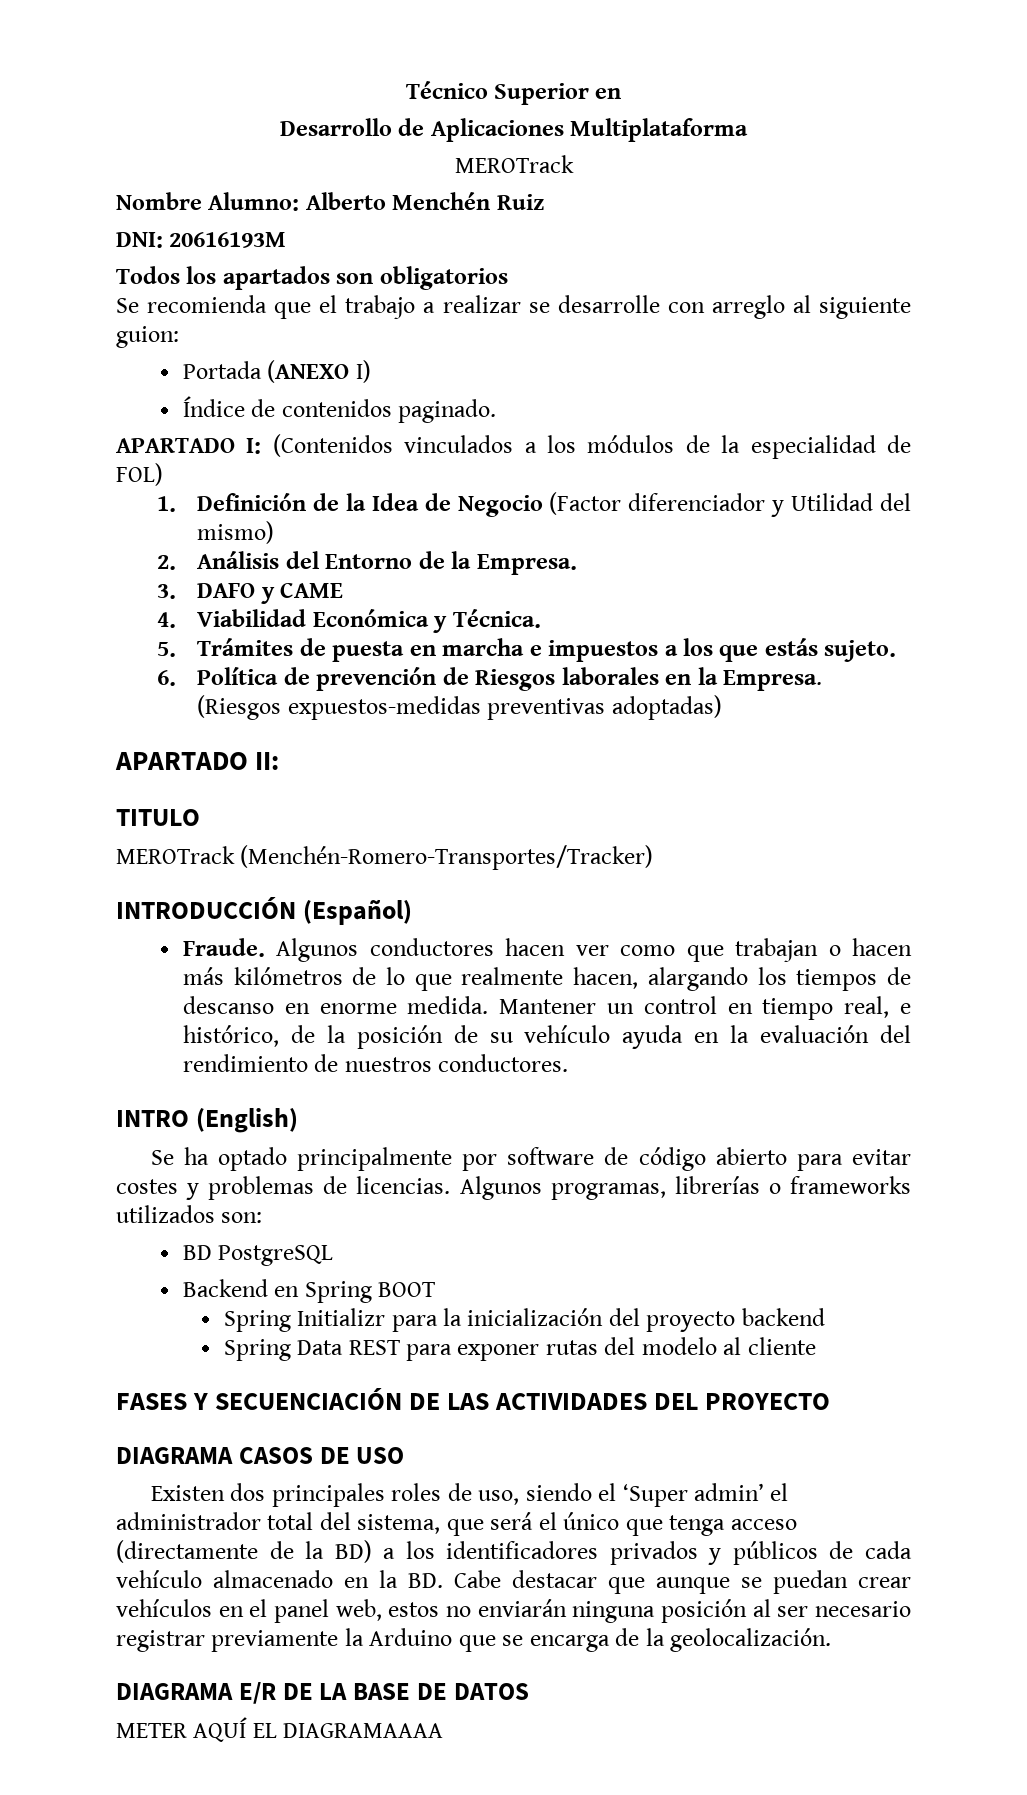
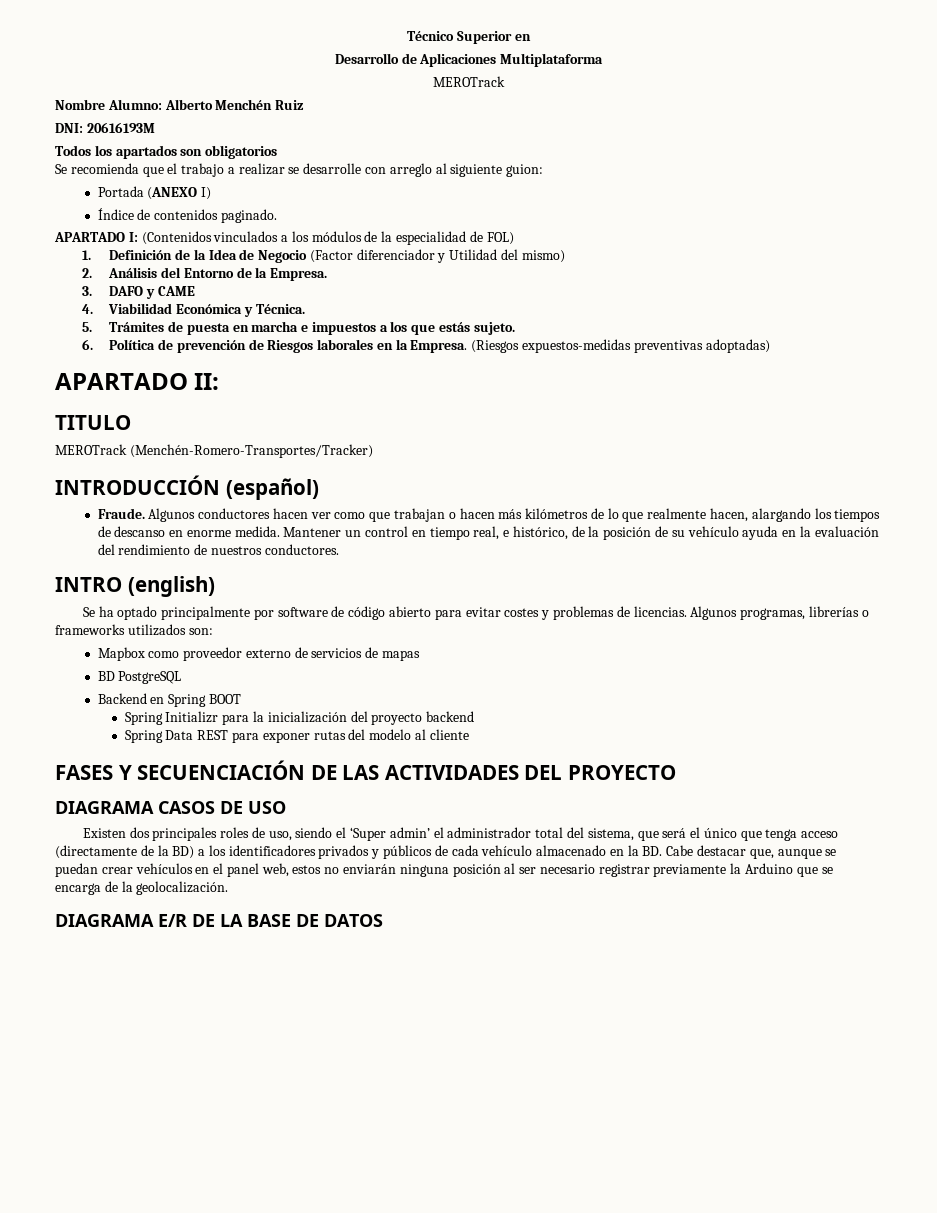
- INTRODUCCIÓN (Español)
+ INTRODUCCIÓN (español)
- INTRO (English)
+ INTRO (english)
+ Mapbox como proveedor externo de servicios de mapas
- Existen dos principales roles de uso, siendo el ‘Super admin’ el administrador total del sistema, que será el único que tenga acceso (directamente de la BD) a los identificadores privados y públicos de cada vehículo almacenado en la BD. Cabe destacar que aunque se puedan crear vehículos en el panel web, estos no enviarán ninguna posición al ser necesario registrar previamente la Arduino que se encarga de la geolocalización.
+ Existen dos principales roles de uso, siendo el ‘Super admin’ el administrador total del sistema, que será el único que tenga acceso (directamente de la BD) a los identificadores privados y públicos de cada vehículo almacenado en la BD. Cabe destacar que, aunque se puedan crear vehículos en el panel web, estos no enviarán ninguna posición al ser necesario registrar previamente la Arduino que se encarga de la geolocalización.
- METER AQUÍ EL DIAGRAMAAAA

